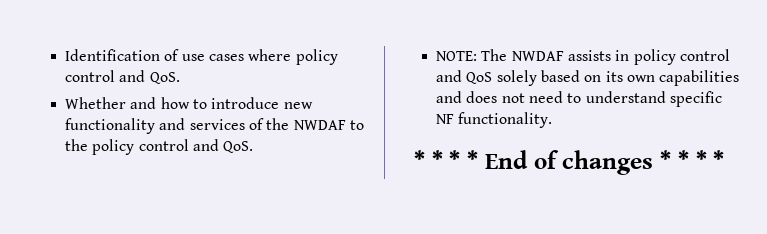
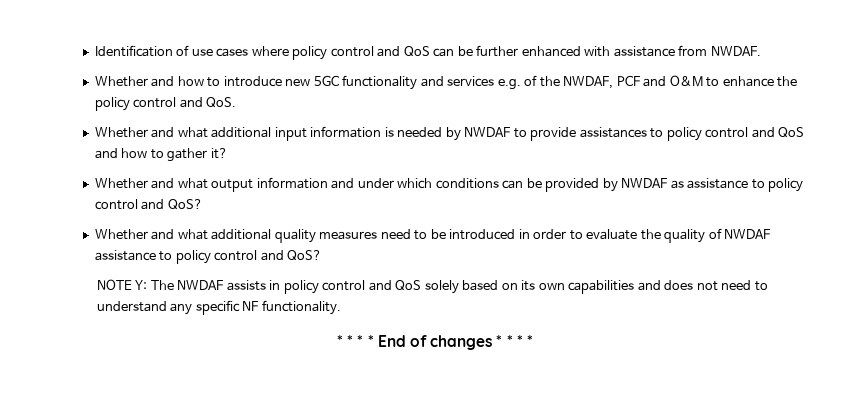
- Identification of use cases where policy control and QoS.
+ Identification of use cases where policy control and QoS can be further enhanced with assistance from NWDAF.
- Whether and how to introduce new functionality and services of the NWDAF to the policy control and QoS.
+ Whether and how to introduce new 5GC functionality and services e.g. of the NWDAF, PCF and O&M to enhance the policy control and QoS.
- NOTE: The NWDAF assists in policy control and QoS solely based on its own capabilities and does not need to understand specific NF functionality.
+ Whether and what additional input information is needed by NWDAF to provide assistances to policy control and QoS and how to gather it?
+ Whether and what output information and under which conditions can be provided by NWDAF as assistance to policy control and QoS?
+ Whether and what additional quality measures need to be introduced in order to evaluate the quality of NWDAF assistance to policy control and QoS?
+ NOTE Y: The NWDAF assists in policy control and QoS solely based on its own capabilities and does not need to understand any specific NF functionality.

